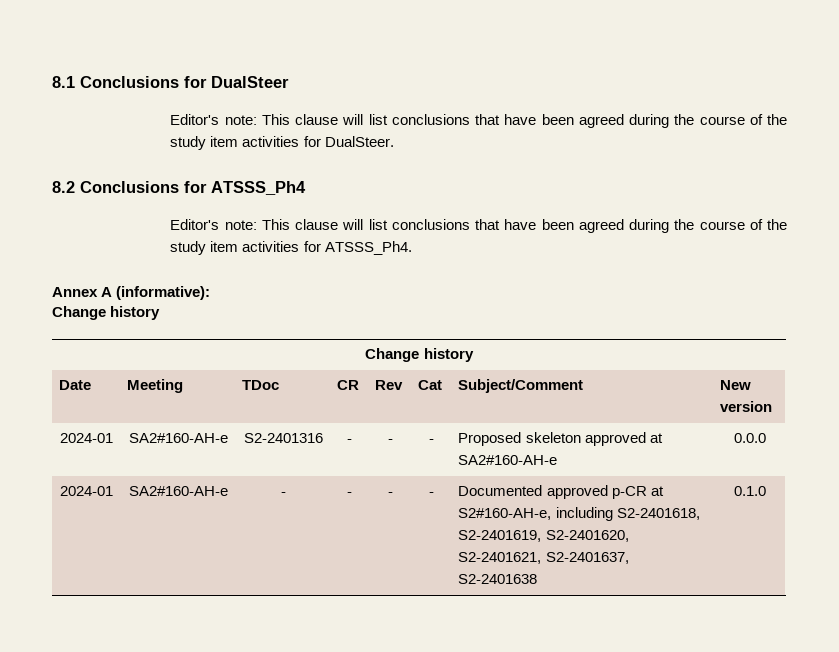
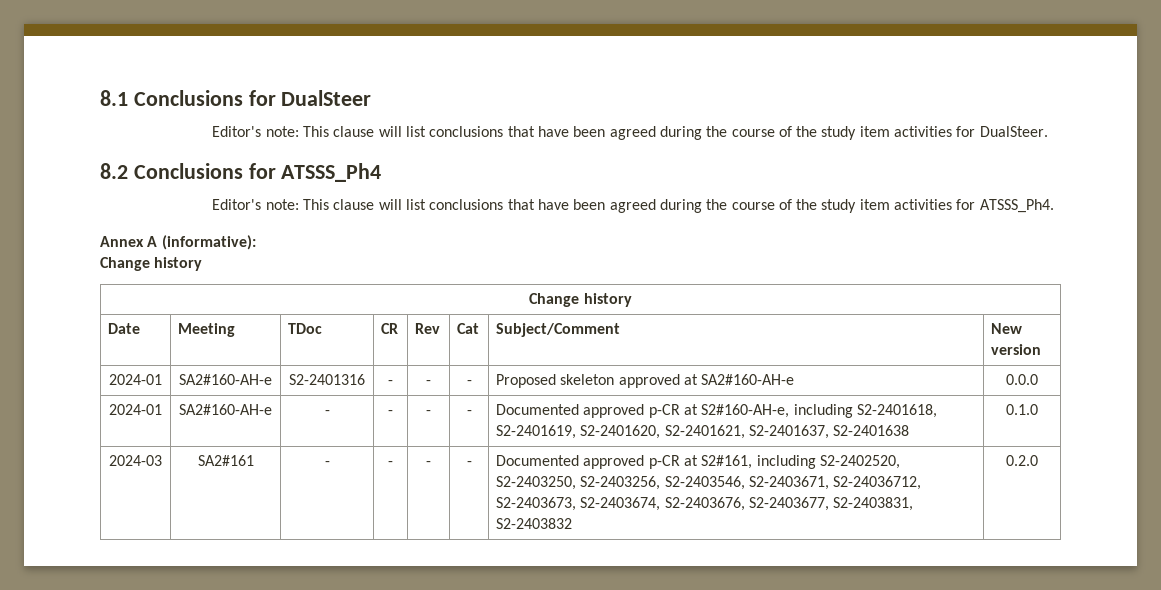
+ 2024-03 | SA2#161 | - | - | - | - | Documented approved p-CR at S2#161, including S2-2402520, S2-2403250, S2-2403256, S2-2403546, S2-2403671, S2-24036712, S2-2403673, S2-2403674, S2-2403676, S2-2403677, S2-2403831, S2-2403832 | 0.2.0

